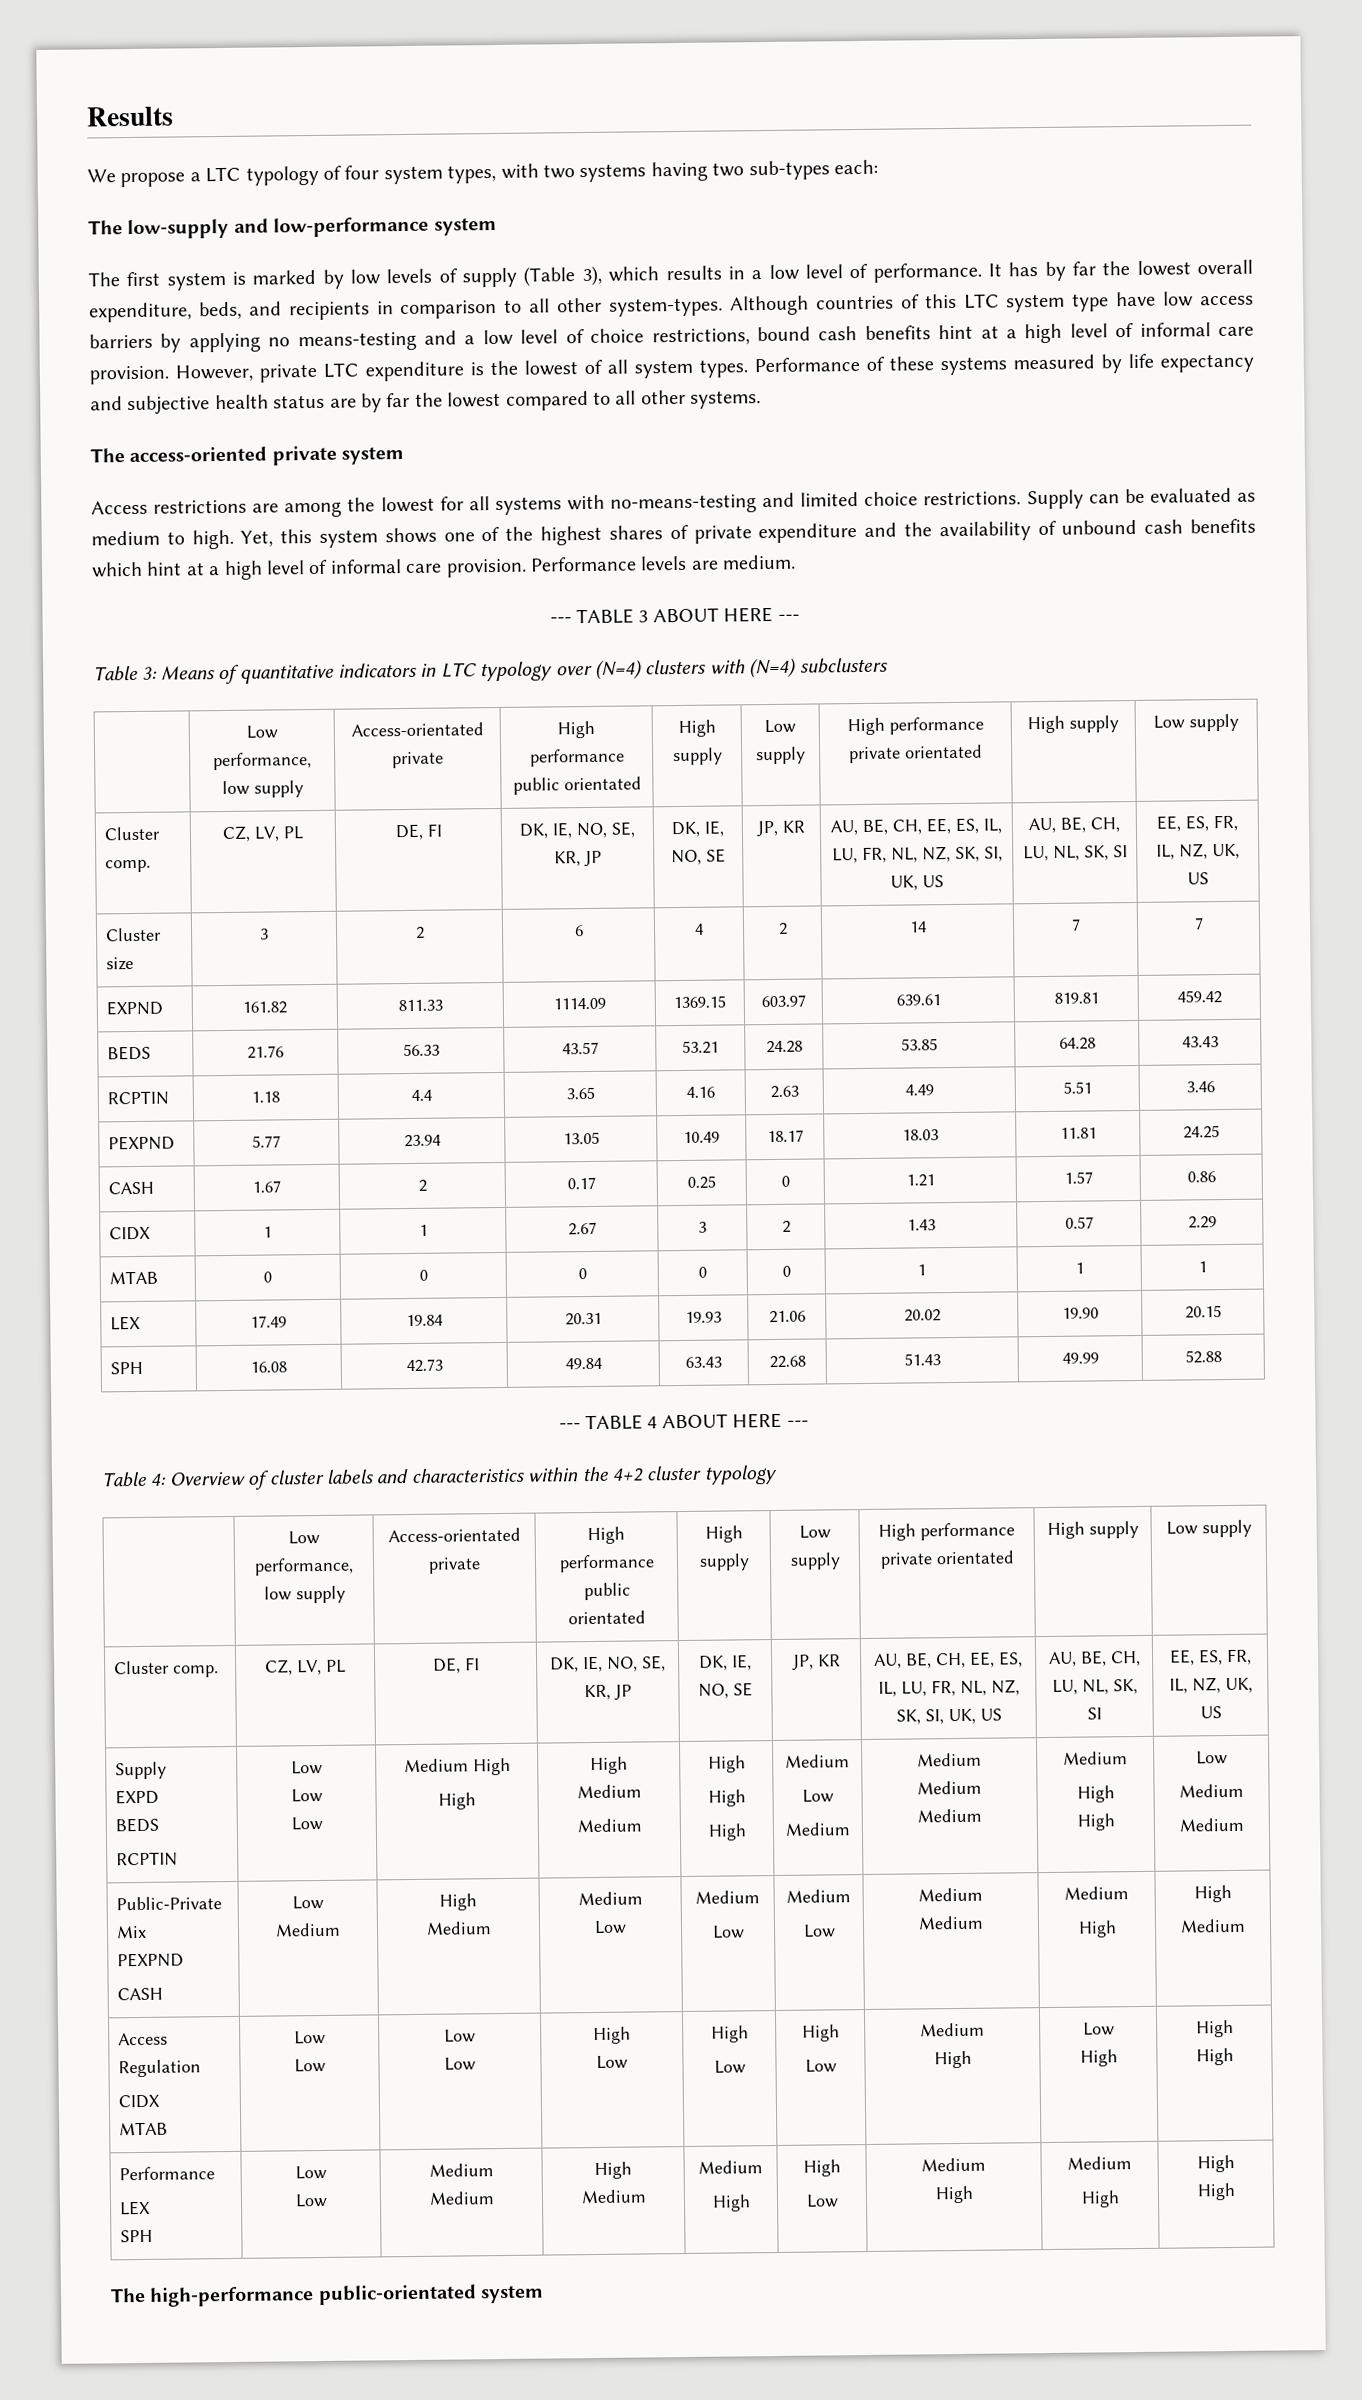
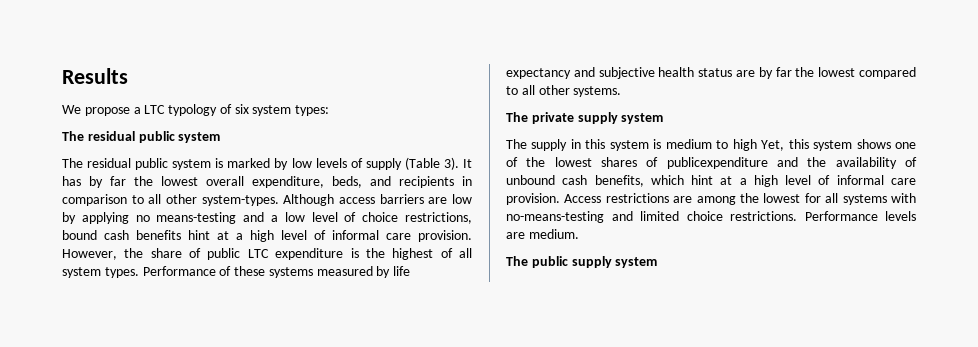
- We propose a LTC typology of four system types, with two systems having two sub-types each:
- The low-supply and low-performance system
- The first system is marked by low levels of supply (Table 3), which results in a low level of performance.
+ We propose a LTC typology of six system types:
+ The residual public system
+ The residual public system is marked by low levels of supply (Table 3).
- Although countries of this LTC system type have low access barriers by applying no means-testing and a low level of choice restrictions, bound cash benefits hint at a high level of informal care provision.
+ Although access barriers are low by applying no means-testing and a low level of choice restrictions, bound cash benefits hint at a high level of informal care provision.
- However, private LTC expenditure is the lowest of all system types.
+ However, the share of public LTC expenditure is the highest of all system types.
- The access-oriented private system
- Access restrictions are among the lowest for all systems with no-means-testing and limited choice restrictions.
+ The private supply system
+ The supply in this system is medium to high Yet, this system shows one of the lowest shares of publicexpenditure and the availability of unbound cash benefits, which hint at a high level of informal care provision. Access restrictions are among the lowest for all systems with no-means-testing and limited choice restrictions.
- Supply can be evaluated as medium to high. Yet, this system shows one of the highest shares of private expenditure and the availability of unbound cash benefits which hint at a high level of informal care provision. Performance levels are medium.
- --- TABLE 3 ABOUT HERE ---
- Table 3: Means of quantitative indicators in LTC typology over (N=4) clusters with (N=4) subclusters
- | Low performance, low supply | Access-orientated private | High performance public orientated | High supply | Low supply | High performance private orientated | High supply | Low supply
- Cluster comp. | CZ, LV, PL | DE, FI | DK, IE, NO, SE, KR, JP | DK, IE, NO, SE | JP, KR | AU, BE, CH, EE, ES, IL, LU, FR, NL, NZ, SK, SI, UK, US | AU, BE, CH, LU, NL, SK, SI | EE, ES, FR, IL, NZ, UK, US
- Cluster size | 3 | 2 | 6 | 4 | 2 | 14 | 7 | 7
- EXPND | 161.82 | 811.33 | 1114.09 | 1369.15 | 603.97 | 639.61 | 819.81 | 459.42
- BEDS | 21.76 | 56.33 | 43.57 | 53.21 | 24.28 | 53.85 | 64.28 | 43.43
- RCPTIN | 1.18 | 4.4 | 3.65 | 4.16 | 2.63 | 4.49 | 5.51 | 3.46
- PEXPND | 5.77 | 23.94 | 13.05 | 10.49 | 18.17 | 18.03 | 11.81 | 24.25
- CASH | 1.67 | 2 | 0.17 | 0.25 | 0 | 1.21 | 1.57 | 0.86
- CIDX | 1 | 1 | 2.67 | 3 | 2 | 1.43 | 0.57 | 2.29
- MTAB | 0 | 0 | 0 | 0 | 0 | 1 | 1 | 1
- LEX | 17.49 | 19.84 | 20.31 | 19.93 | 21.06 | 20.02 | 19.90 | 20.15
- SPH | 16.08 | 42.73 | 49.84 | 63.43 | 22.68 | 51.43 | 49.99 | 52.88
- --- TABLE 4 ABOUT HERE ---
- Table 4: Overview of cluster labels and characteristics within the 4+2 cluster typology
- | Low performance, low supply | Access-orientated private | High performance public orientated | High supply | Low supply | High performance private orientated | High supply | Low supply
- Cluster comp. | CZ, LV, PL | DE, FI | DK, IE, NO, SE, KR, JP | DK, IE, NO, SE | JP, KR | AU, BE, CH, EE, ES, IL, LU, FR, NL, NZ, SK, SI, UK, US | AU, BE, CH, LU, NL, SK, SI | EE, ES, FR, IL, NZ, UK, US
- Supply
- EXPD
- BEDS
- RCPTIN | Low
- Low
- Low | Medium High
- High | High
- Medium
- Medium | High
- High
- High | Medium
- Low
- Medium | Medium
- Medium
- Medium | Medium
- High
- High | Low
- Medium
- Medium
- Public-Private Mix
- PEXPND
- CASH | Low
- Medium | High
- Medium | Medium
- Low | Medium
- Low | Medium
- Low | Medium
- Medium | Medium
- High | High
- Medium
- Access Regulation
- CIDX
- MTAB | Low
- Low | Low
- Low | High
- Low | High
- Low | High
- Low | Medium
- High | Low
- High | High
- High
- Performance
- LEX
- SPH | Low
- Low | Medium
- Medium | High
- Medium | Medium
- High | High
- Low | Medium
- High | Medium
- High | High
- High
- The high-performance public-orientated system
+ Performance levels are medium.
+ The public supply system

